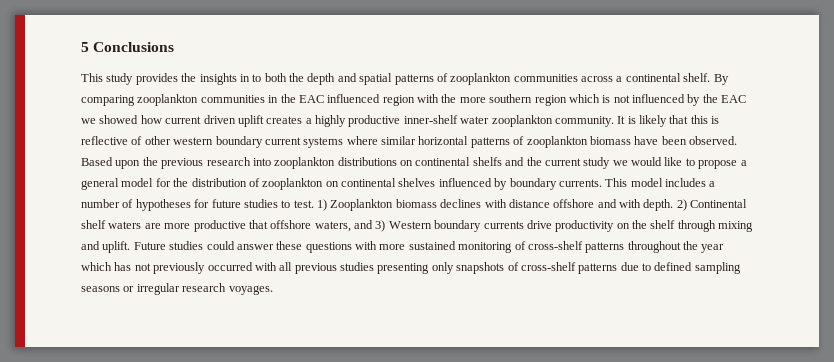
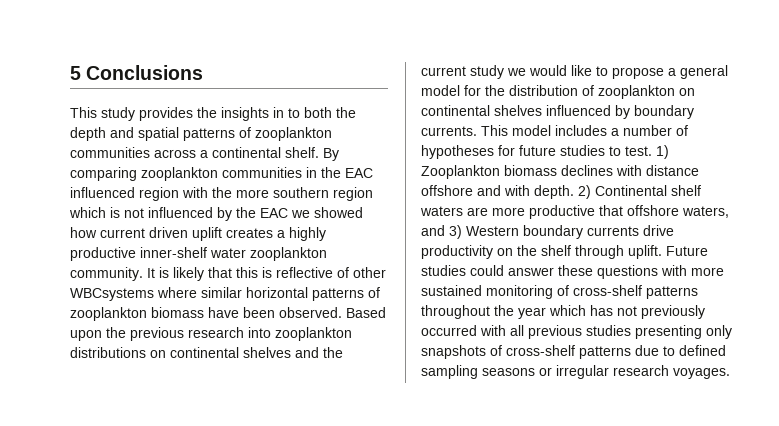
- It is likely that this is reflective of other western boundary current systems where similar horizontal patterns of zooplankton biomass have been observed.
+ It is likely that this is reflective of other WBCsystems where similar horizontal patterns of zooplankton biomass have been observed.
- Based upon the previous research into zooplankton distributions on continental shelfs and the current study we would like to propose a general model for the distribution of zooplankton on continental shelves influenced by boundary currents.
+ Based upon the previous research into zooplankton distributions on continental shelves and the current study we would like to propose a general model for the distribution of zooplankton on continental shelves influenced by boundary currents.
- 2) Continental shelf waters are more productive that offshore waters, and 3) Western boundary currents drive productivity on the shelf through mixing and uplift.
+ 2) Continental shelf waters are more productive that offshore waters, and 3) Western boundary currents drive productivity on the shelf through uplift.

